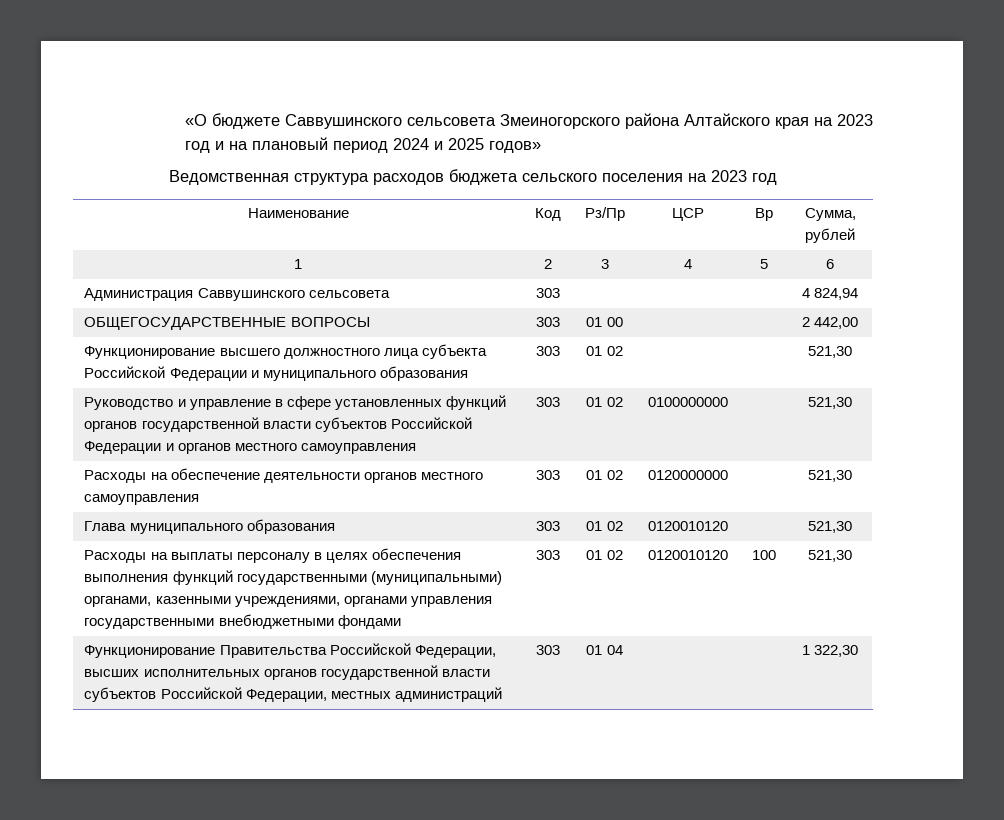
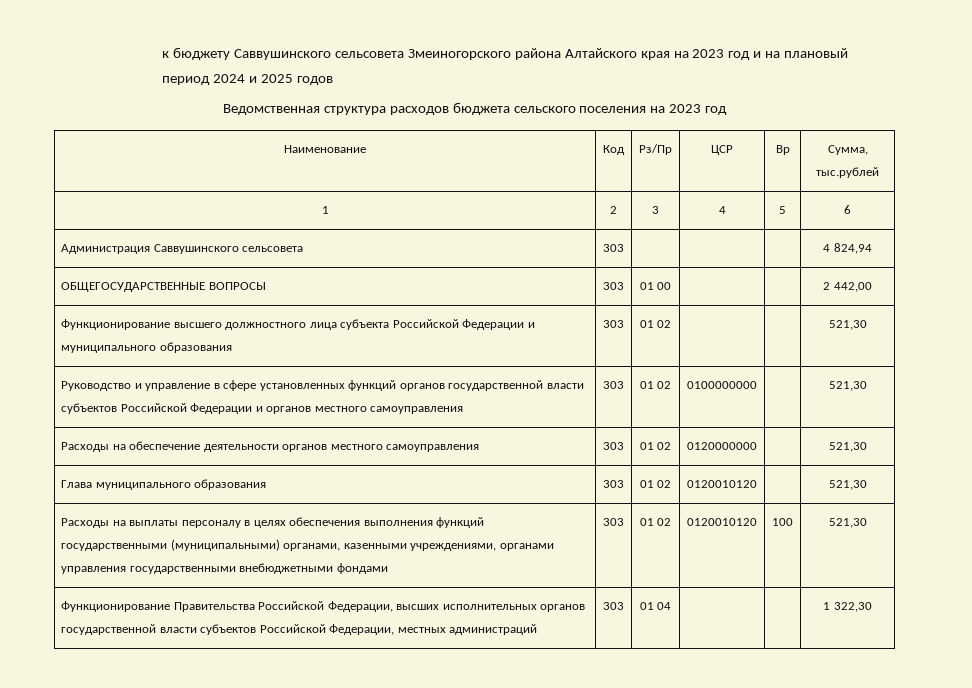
- «О бюджете Саввушинского сельсовета Змеиногорского района Алтайского края на 2023 год и на плановый период 2024 и 2025 годов»
+ к бюджету Саввушинского сельсовета Змеиногорского района Алтайского края на 2023 год и на плановый период 2024 и 2025 годов
- Наименование | Код | Рз/Пр | ЦСР | Вр | Сумма, рублей
+ Наименование | Код | Рз/Пр | ЦСР | Вр | Сумма, тыс.рублей

